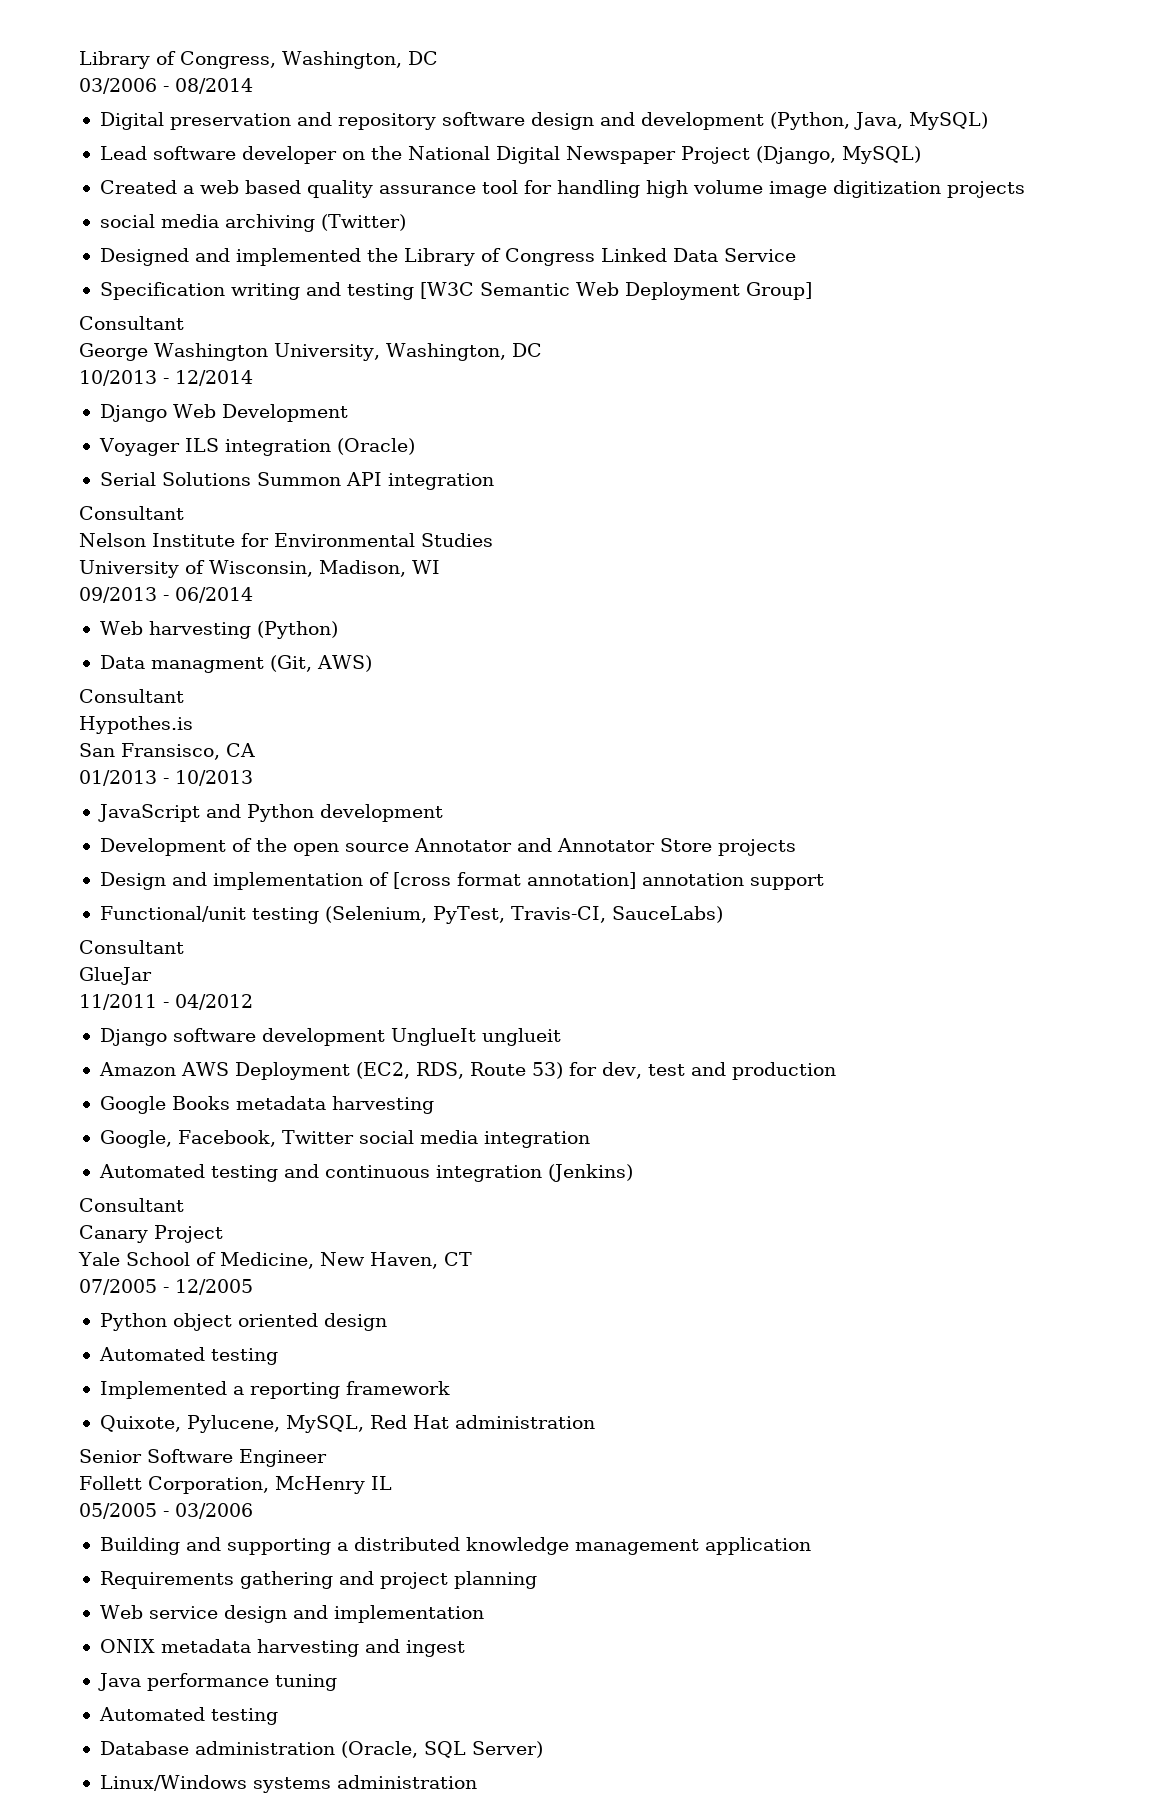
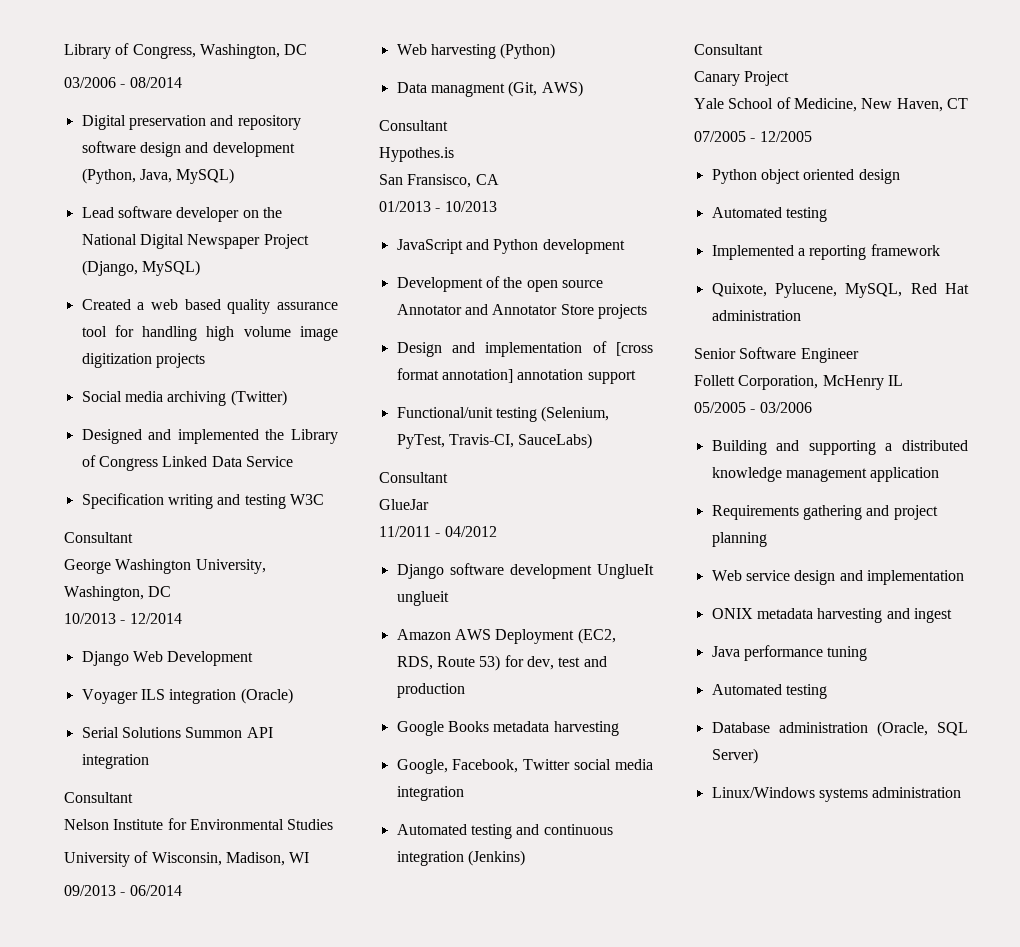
- social media archiving (Twitter)
+ Social media archiving (Twitter)
- Specification writing and testing [W3C Semantic Web Deployment Group]
+ Specification writing and testing W3C

